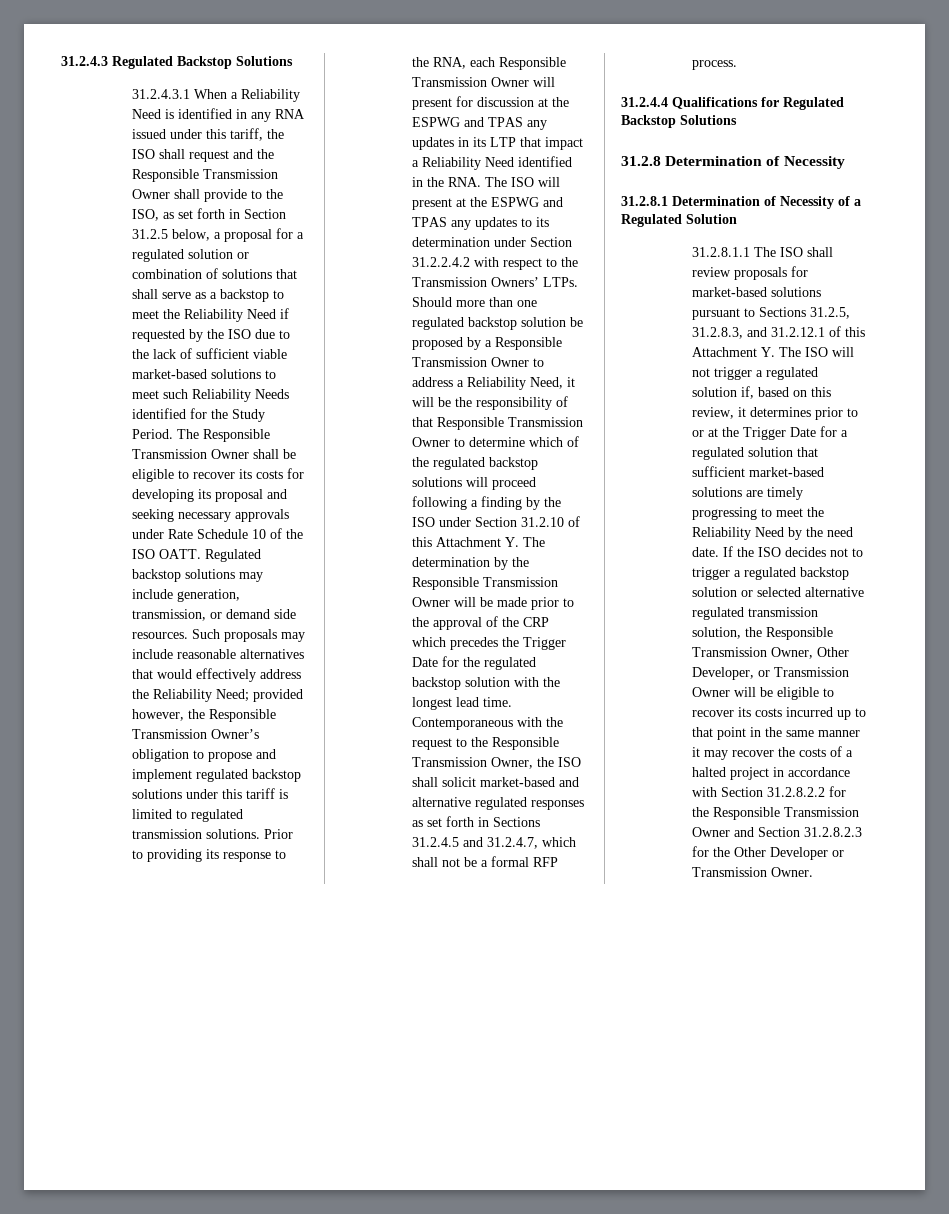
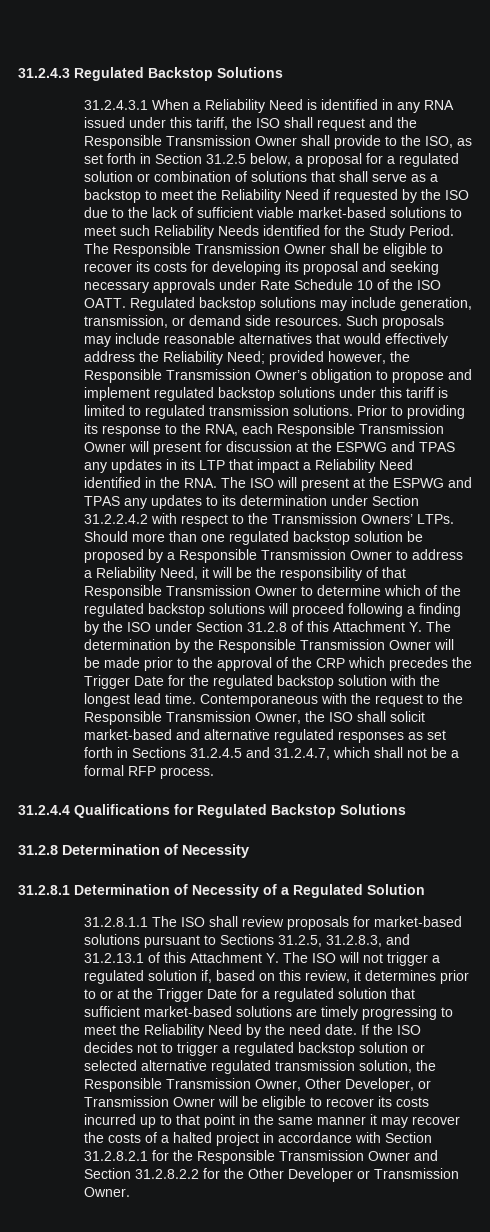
- Should more than one regulated backstop solution be proposed by a Responsible Transmission Owner to address a Reliability Need, it will be the responsibility of that Responsible Transmission Owner to determine which of the regulated backstop solutions will proceed following a finding by the ISO under Section 31.2.10 of this Attachment Y. The determination by the Responsible Transmission Owner will be made prior to the approval of the CRP which precedes the Trigger Date for the regulated backstop solution with the longest lead time.
+ Should more than one regulated backstop solution be proposed by a Responsible Transmission Owner to address a Reliability Need, it will be the responsibility of that Responsible Transmission Owner to determine which of the regulated backstop solutions will proceed following a finding by the ISO under Section 31.2.8 of this Attachment Y. The determination by the Responsible Transmission Owner will be made prior to the approval of the CRP which precedes the Trigger Date for the regulated backstop solution with the longest lead time.
- 31.2.8.1.1 The ISO shall review proposals for market-based solutions pursuant to Sections 31.2.5, 31.2.8.3, and 31.2.12.1 of this Attachment Y. The ISO will not trigger a regulated solution if, based on this review, it determines prior to or at the Trigger Date for a regulated solution that sufficient market-based solutions are timely progressing to meet the Reliability Need by the need date.
+ 31.2.8.1.1 The ISO shall review proposals for market-based solutions pursuant to Sections 31.2.5, 31.2.8.3, and 31.2.13.1 of this Attachment Y. The ISO will not trigger a regulated solution if, based on this review, it determines prior to or at the Trigger Date for a regulated solution that sufficient market-based solutions are timely progressing to meet the Reliability Need by the need date.
- If the ISO decides not to trigger a regulated backstop solution or selected alternative regulated transmission solution, the Responsible Transmission Owner, Other Developer, or Transmission Owner will be eligible to recover its costs incurred up to that point in the same manner it may recover the costs of a halted project in accordance with Section 31.2.8.2.2 for the Responsible Transmission Owner and Section 31.2.8.2.3 for the Other Developer or Transmission Owner.
+ If the ISO decides not to trigger a regulated backstop solution or selected alternative regulated transmission solution, the Responsible Transmission Owner, Other Developer, or Transmission Owner will be eligible to recover its costs incurred up to that point in the same manner it may recover the costs of a halted project in accordance with Section 31.2.8.2.1 for the Responsible Transmission Owner and Section 31.2.8.2.2 for the Other Developer or Transmission Owner.

